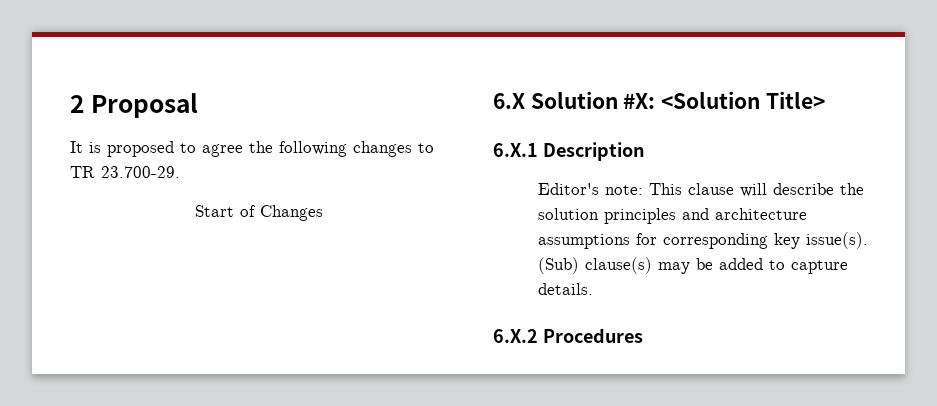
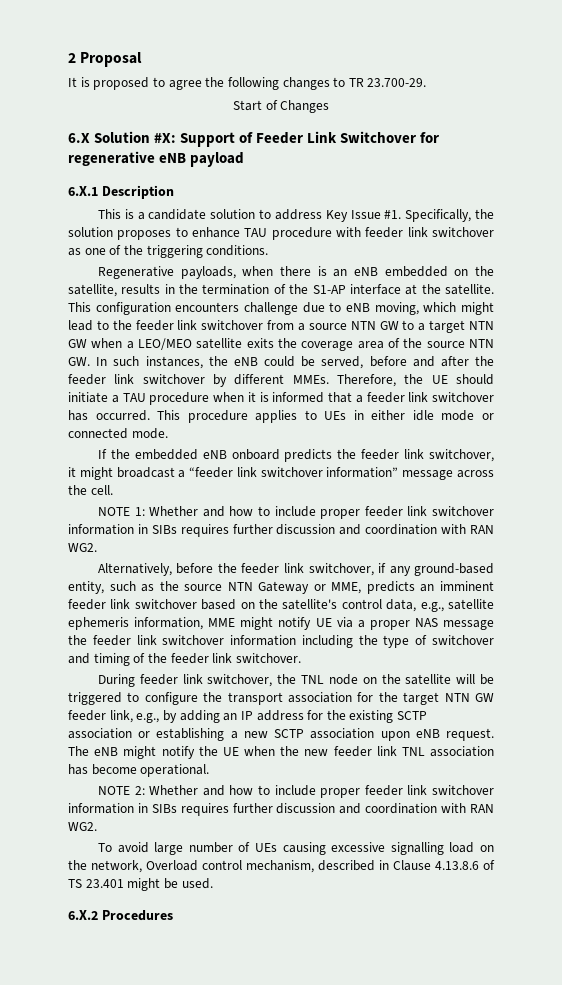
- 6.X Solution #X: <Solution Title>
+ 6.X Solution #X: Support of Feeder Link Switchover for regenerative eNB payload
  6.X.1 Description
- Editor's note: This clause will describe the solution principles and architecture assumptions for corresponding key issue(s). (Sub) clause(s) may be added to capture details.
+ This is a candidate solution to address Key Issue #1. Specifically, the solution proposes to enhance TAU procedure with feeder link switchover as one of the triggering conditions.
+ Regenerative payloads, when there is an eNB embedded on the satellite, results in the termination of the S1-AP interface at the satellite. This configuration encounters challenge due to eNB moving, which might lead to the feeder link switchover from a source NTN GW to a target NTN GW when a LEO/MEO satellite exits the coverage area of the source NTN GW. In such instances, the eNB could be served, before and after the feeder link switchover by different MMEs. Therefore, the UE should initiate a TAU procedure when it is informed that a feeder link switchover has occurred. This procedure applies to UEs in either idle mode or connected mode.
+ If the embedded eNB onboard predicts the feeder link switchover, it might broadcast a “feeder link switchover information” message across the cell.
+ NOTE 1: Whether and how to include proper feeder link switchover information in SIBs requires further discussion and coordination with RAN WG2.
+ Alternatively, before the feeder link switchover, if any ground-based entity, such as the source NTN Gateway or MME, predicts an imminent feeder link switchover based on the satellite's control data, e.g., satellite ephemeris information, MME might notify UE via a proper NAS message the feeder link switchover information including the type of switchover and timing of the feeder link switchover.
+ During feeder link switchover, the TNL node on the satellite will be triggered to configure the transport association for the target NTN GW feeder link, e.g., by adding an IP address for the existing SCTP association or establishing a new SCTP association upon eNB request. The eNB might notify the UE when the new feeder link TNL association has become operational.
+ NOTE 2: Whether and how to include proper feeder link switchover information in SIBs requires further discussion and coordination with RAN WG2.
+ To avoid large number of UEs causing excessive signalling load on the network, Overload control mechanism, described in Clause 4.13.8.6 of TS 23.401 might be used.

